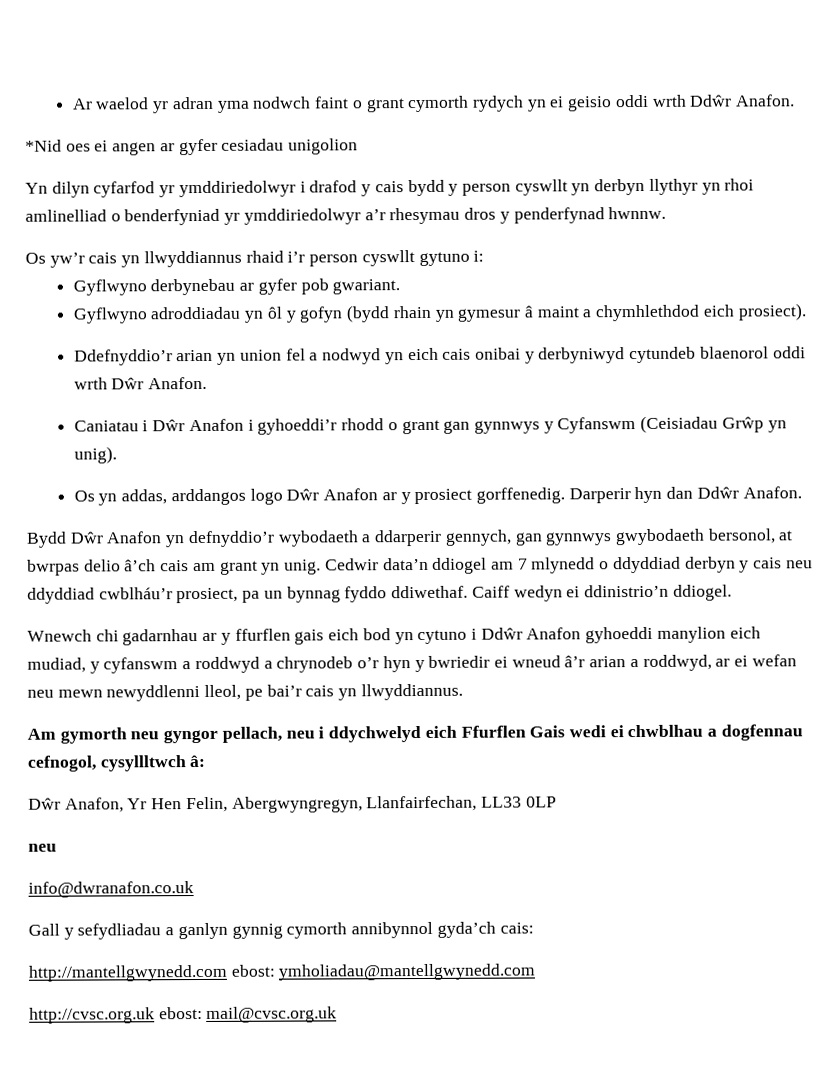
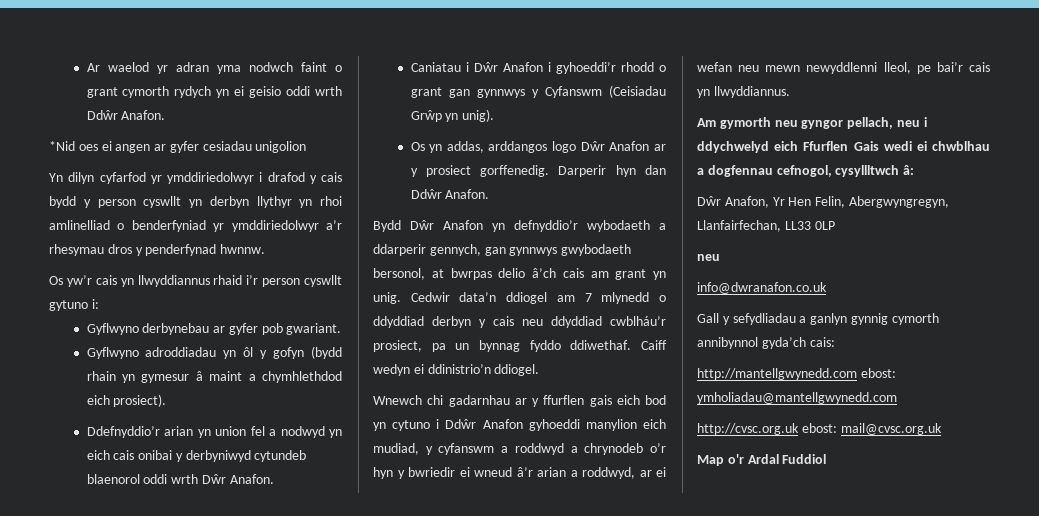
+ Map o'r Ardal Fuddiol

